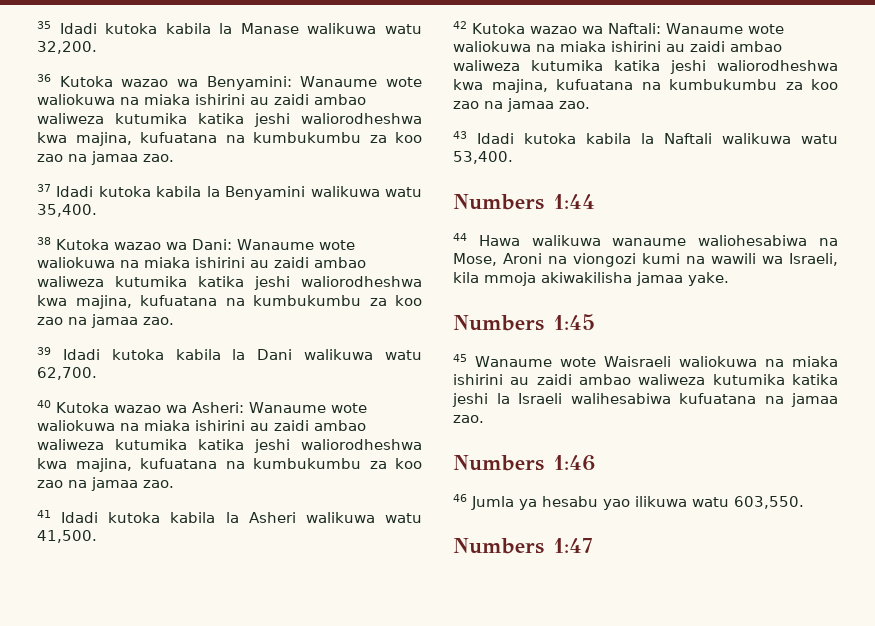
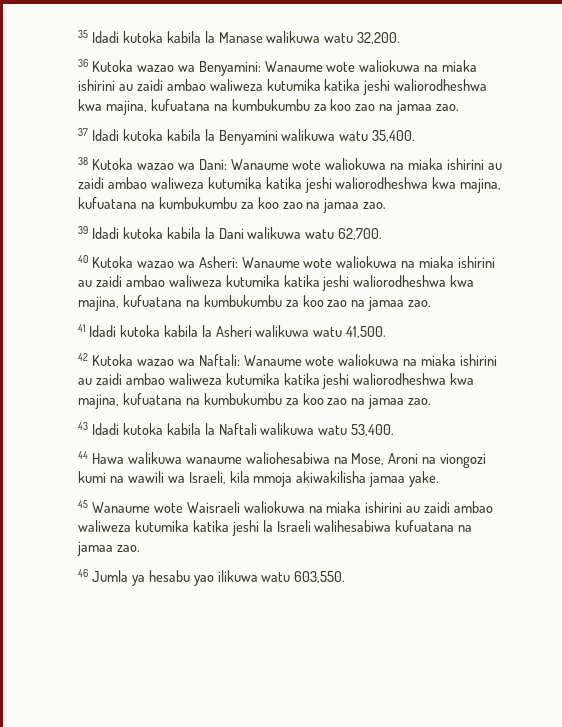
- Numbers 1:44
- Numbers 1:45
- Numbers 1:46
- Numbers 1:47

